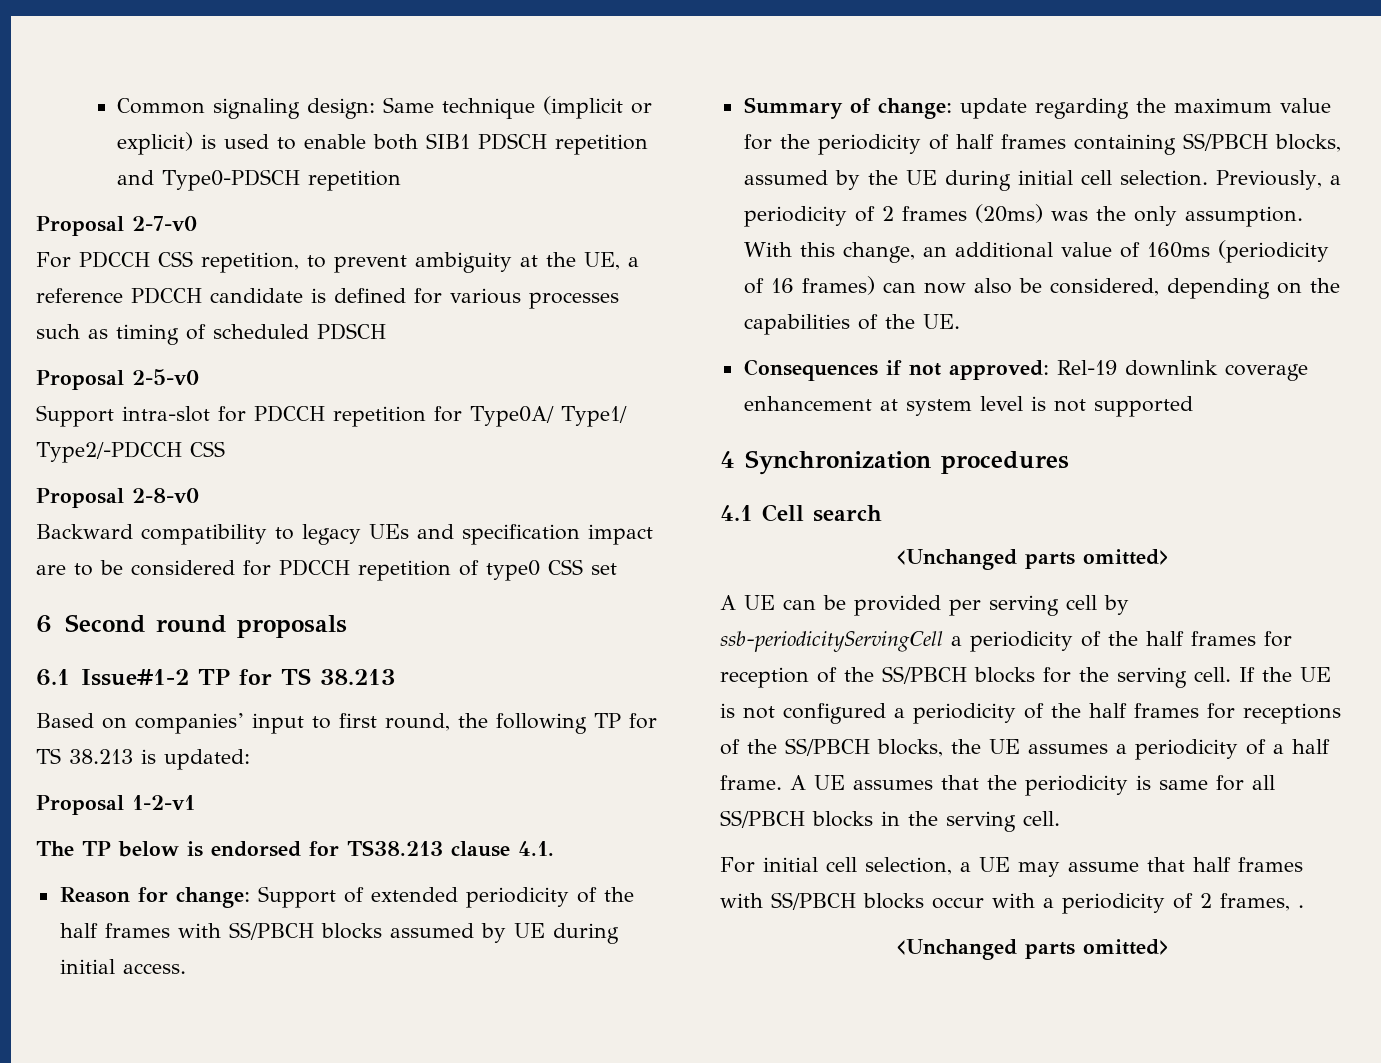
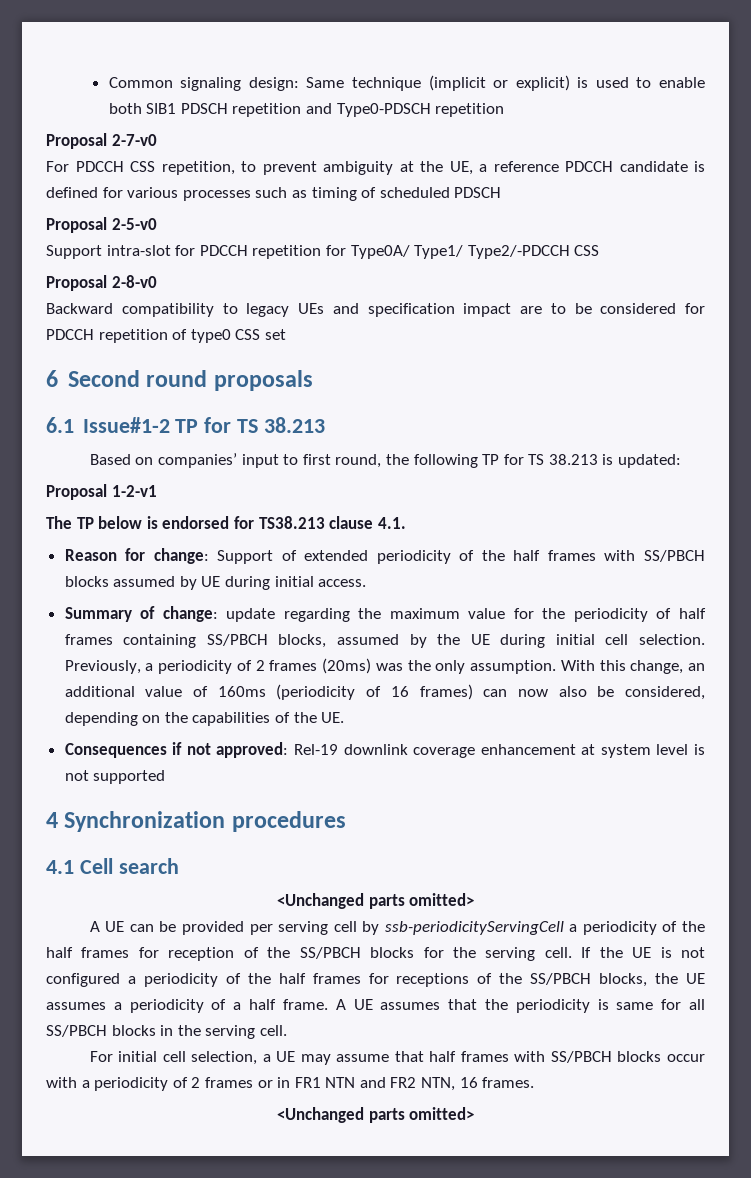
- For initial cell selection, a UE may assume that half frames with SS/PBCH blocks occur with a periodicity of 2 frames, .
+ For initial cell selection, a UE may assume that half frames with SS/PBCH blocks occur with a periodicity of 2 frames or in FR1 NTN and FR2 NTN, 16 frames.

